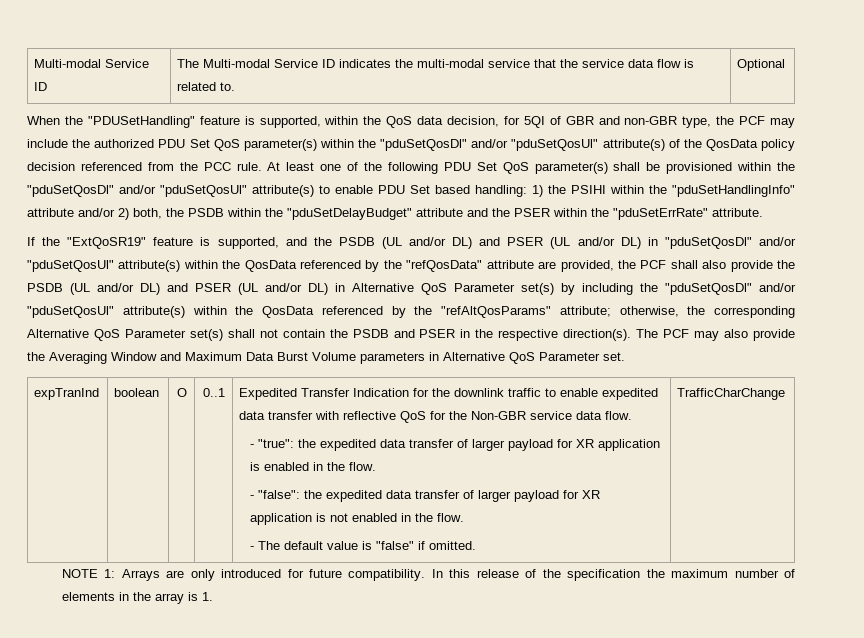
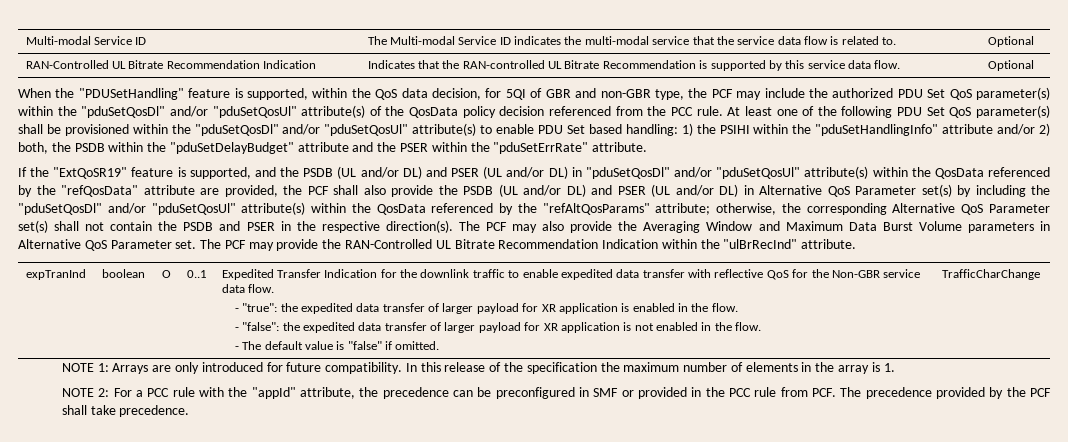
+ RAN-Controlled UL Bitrate Recommendation Indication | Indicates that the RAN-controlled UL Bitrate Recommendation is supported by this service data flow. | Optional
+ The PCF may provide the RAN-Controlled UL Bitrate Recommendation Indication within the "ulBrRecInd" attribute.
+ NOTE 2: For a PCC rule with the "appId" attribute, the precedence can be preconfigured in SMF or provided in the PCC rule from PCF. The precedence provided by the PCF shall take precedence.

